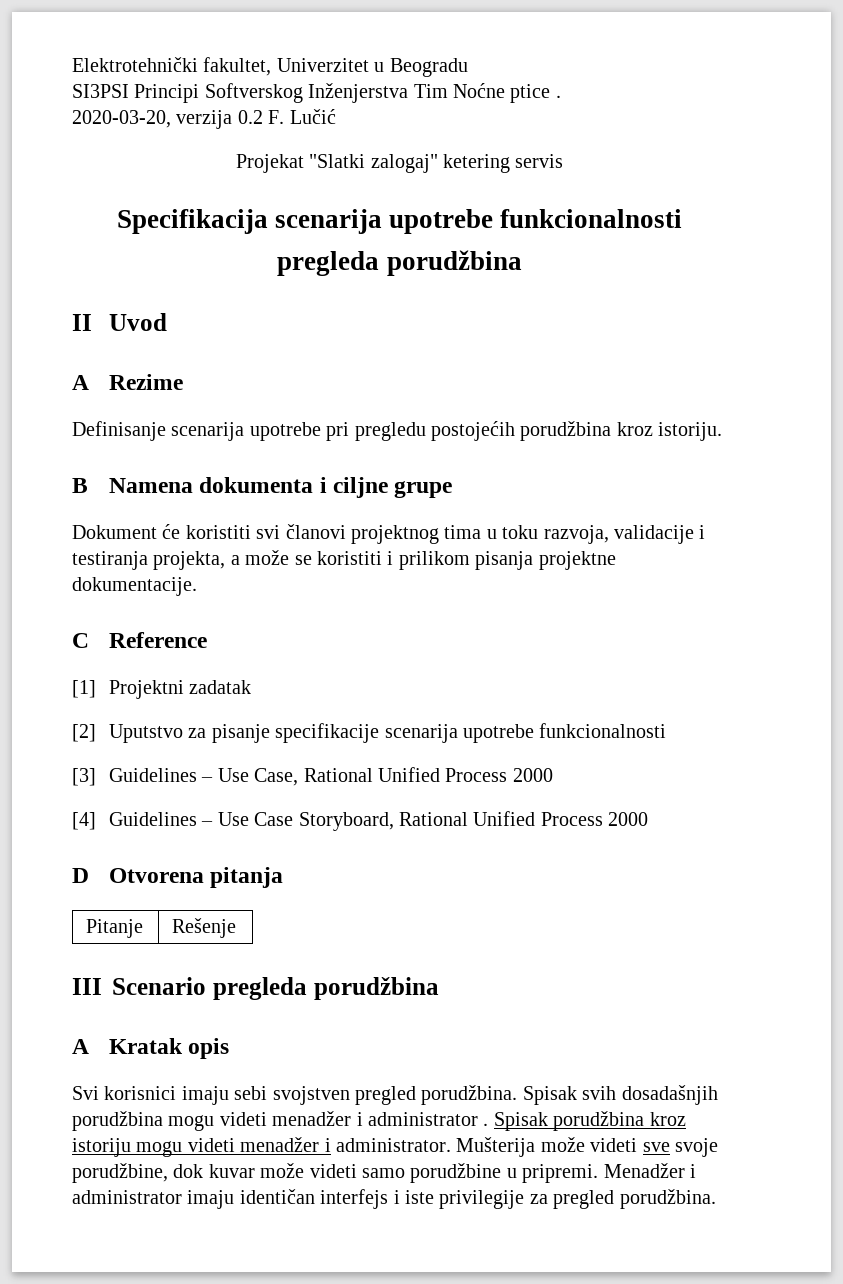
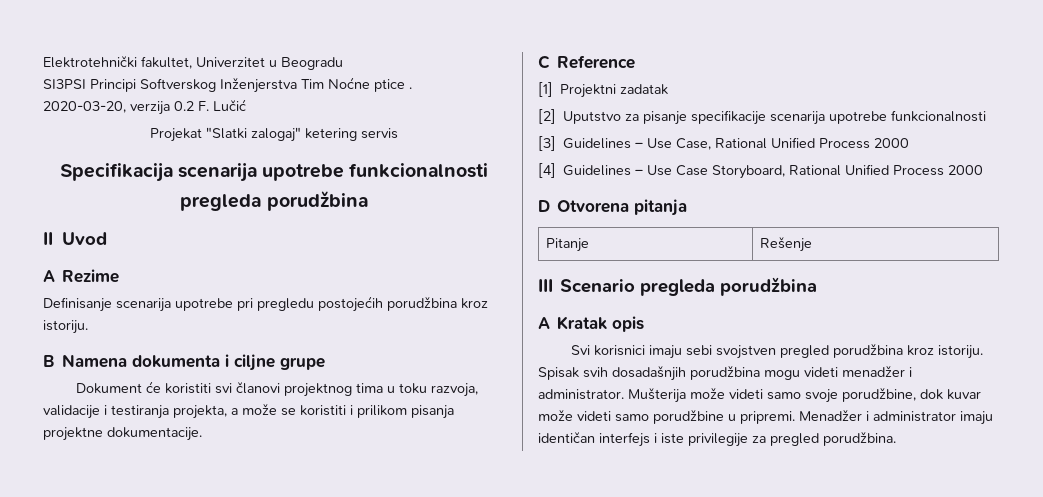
- Svi korisnici imaju sebi svojstven pregled porudžbina.
+ Svi korisnici imaju sebi svojstven pregled porudžbina kroz istoriju.
- Spisak svih dosadašnjih porudžbina mogu videti menadžer i administrator . Spisak porudžbina kroz istoriju mogu videti menadžer i administrator.
+ Spisak svih dosadašnjih porudžbina mogu videti menadžer i administrator.
- Mušterija može videti sve svoje porudžbine, dok kuvar može videti samo porudžbine u pripremi.
+ Mušterija može videti samo svoje porudžbine, dok kuvar može videti samo porudžbine u pripremi.

